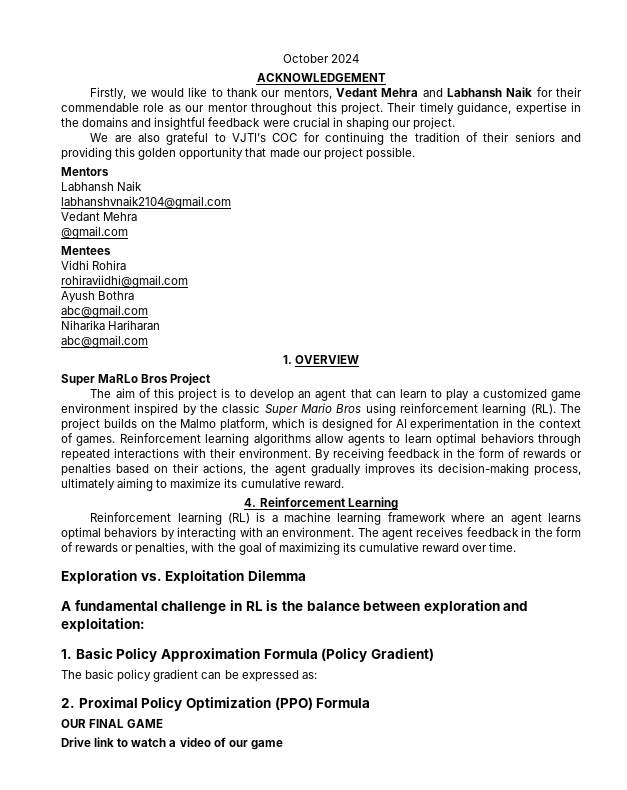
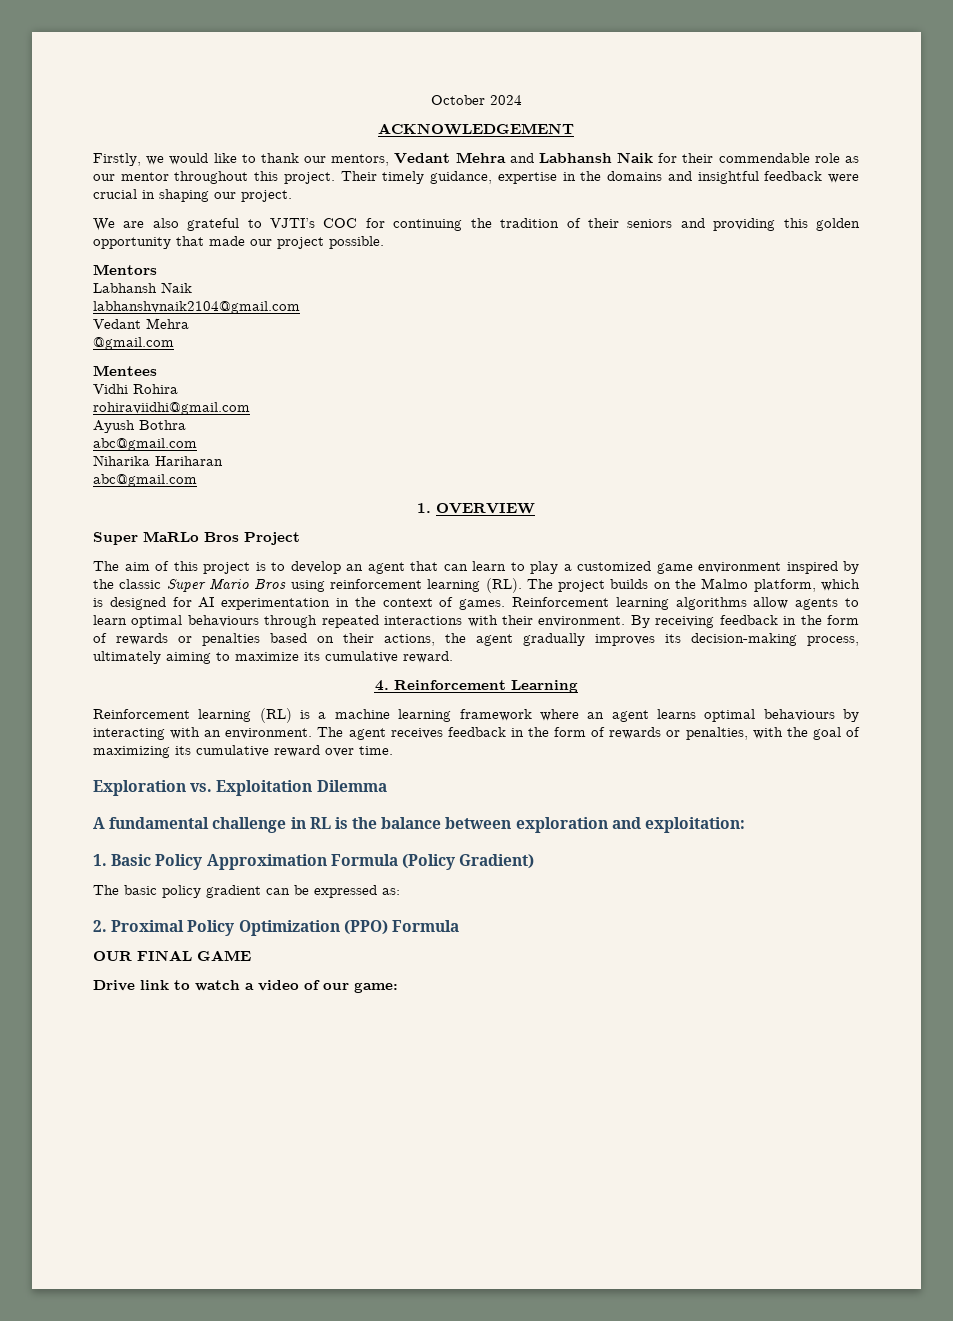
- Reinforcement learning algorithms allow agents to learn optimal behaviors through repeated interactions with their environment.
+ Reinforcement learning algorithms allow agents to learn optimal behaviours through repeated interactions with their environment.
- Reinforcement learning (RL) is a machine learning framework where an agent learns optimal behaviors by interacting with an environment.
+ Reinforcement learning (RL) is a machine learning framework where an agent learns optimal behaviours by interacting with an environment.
- Drive link to watch a video of our game
+ Drive link to watch a video of our game:

